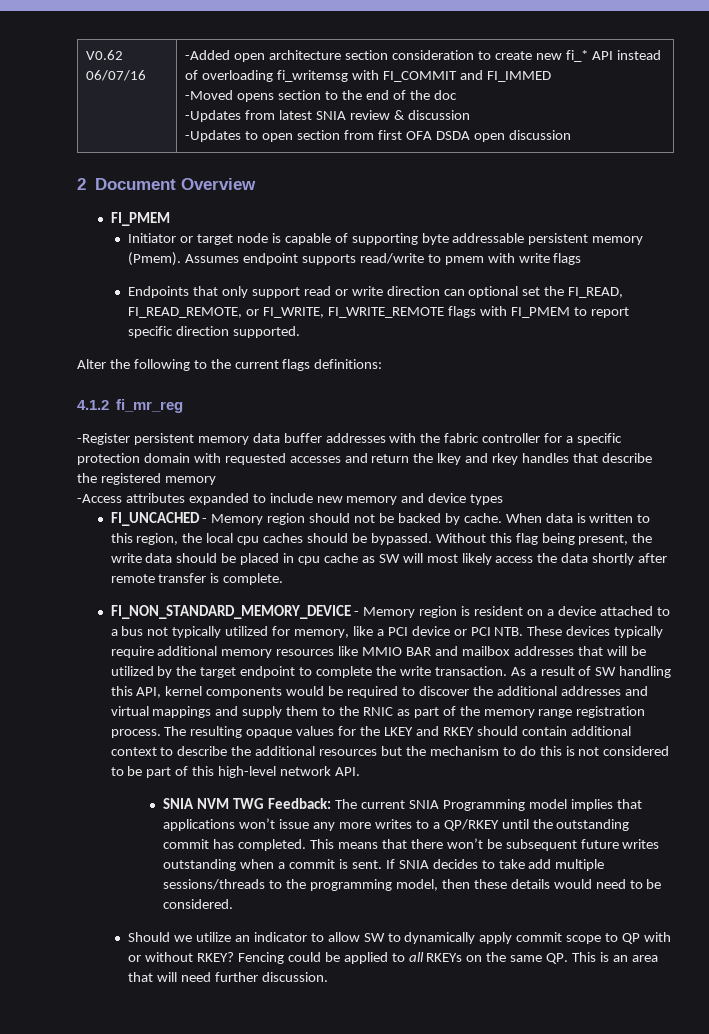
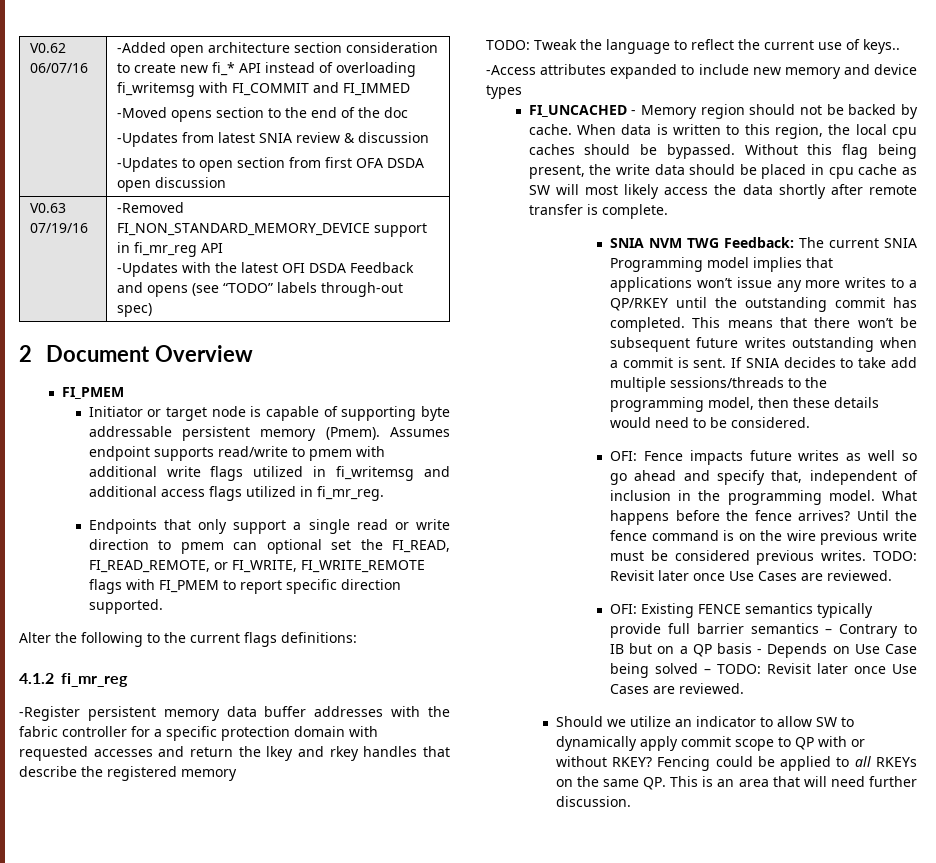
+ V0.63 07/19/16 | -Removed FI_NON_STANDARD_MEMORY_DEVICE support in fi_mr_reg API
+ -Updates with the latest OFI DSDA Feedback and opens (see “TODO” labels through-out spec)
- Assumes endpoint supports read/write to pmem with write flags
+ Assumes endpoint supports read/write to pmem with additional write flags utilized in fi_writemsg and additional access flags utilized in fi_mr_reg.
- Endpoints that only support read or write direction can optional set the FI_READ, FI_READ_REMOTE, or FI_WRITE, FI_WRITE_REMOTE flags with FI_PMEM to report specific direction supported.
+ Endpoints that only support a single read or write direction to pmem can optional set the FI_READ, FI_READ_REMOTE, or FI_WRITE, FI_WRITE_REMOTE flags with FI_PMEM to report specific direction supported.
+ TODO: Tweak the language to reflect the current use of keys..
- FI_NON_STANDARD_MEMORY_DEVICE - Memory region is resident on a device attached to a bus not typically utilized for memory, like a PCI device or PCI NTB. These devices typically require additional memory resources like MMIO BAR and mailbox addresses that will be utilized by the target endpoint to complete the write transaction. As a result of SW handling this API, kernel components would be required to discover the additional addresses and virtual mappings and supply them to the RNIC as part of the memory range registration process. The resulting opaque values for the LKEY and RKEY should contain additional context to describe the additional resources but the mechanism to do this is not considered to be part of this high-level network API.
+ OFI: Fence impacts future writes as well so go ahead and specify that, independent of inclusion in the programming model. What happens before the fence arrives? Until the fence command is on the wire previous write must be considered previous writes. TODO: Revisit later once Use Cases are reviewed.
+ OFI: Existing FENCE semantics typically provide full barrier semantics – Contrary to IB but on a QP basis - Depends on Use Case being solved – TODO: Revisit later once Use Cases are reviewed.

